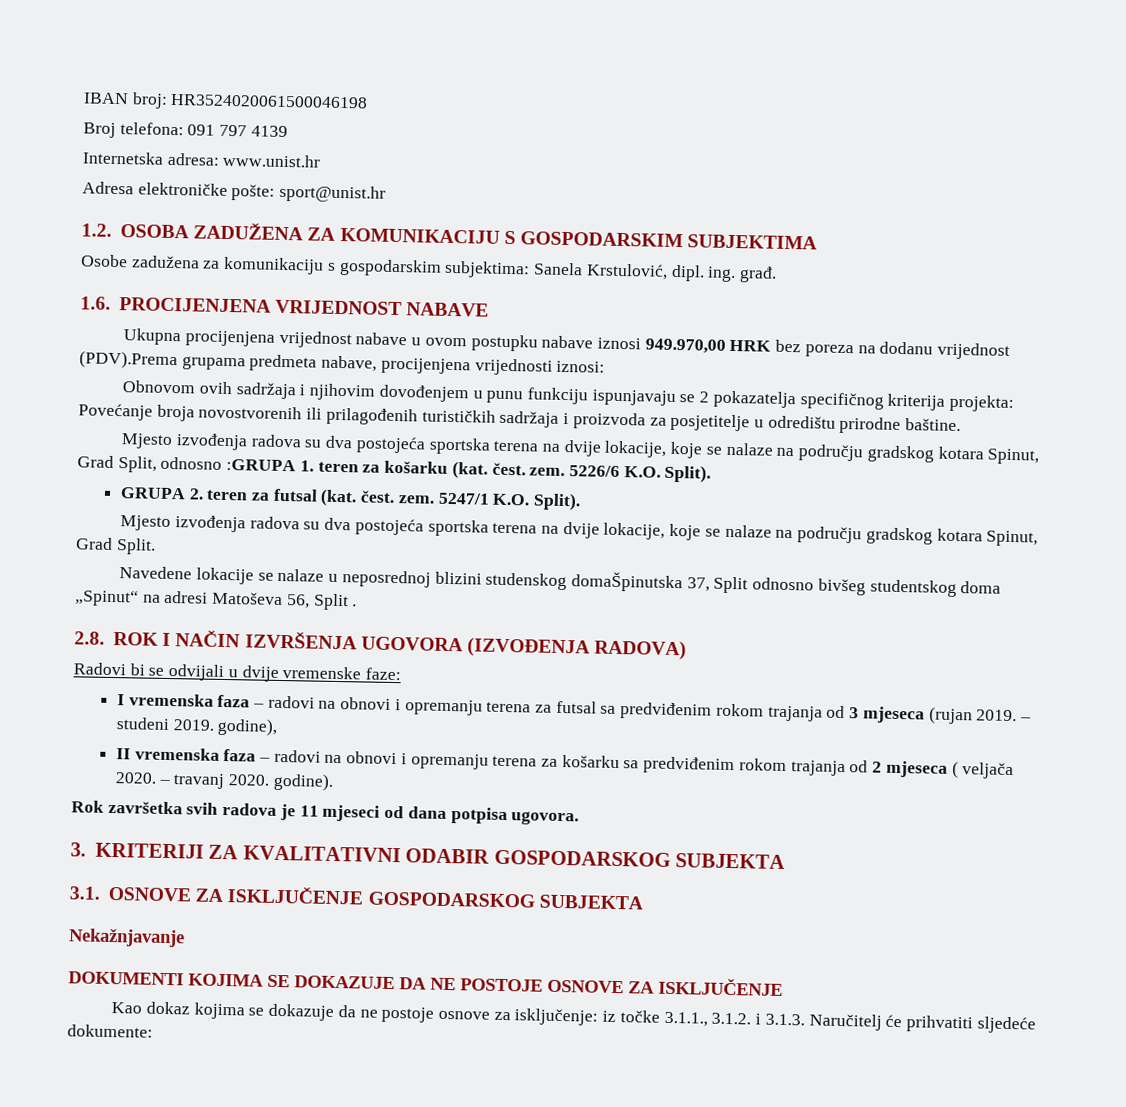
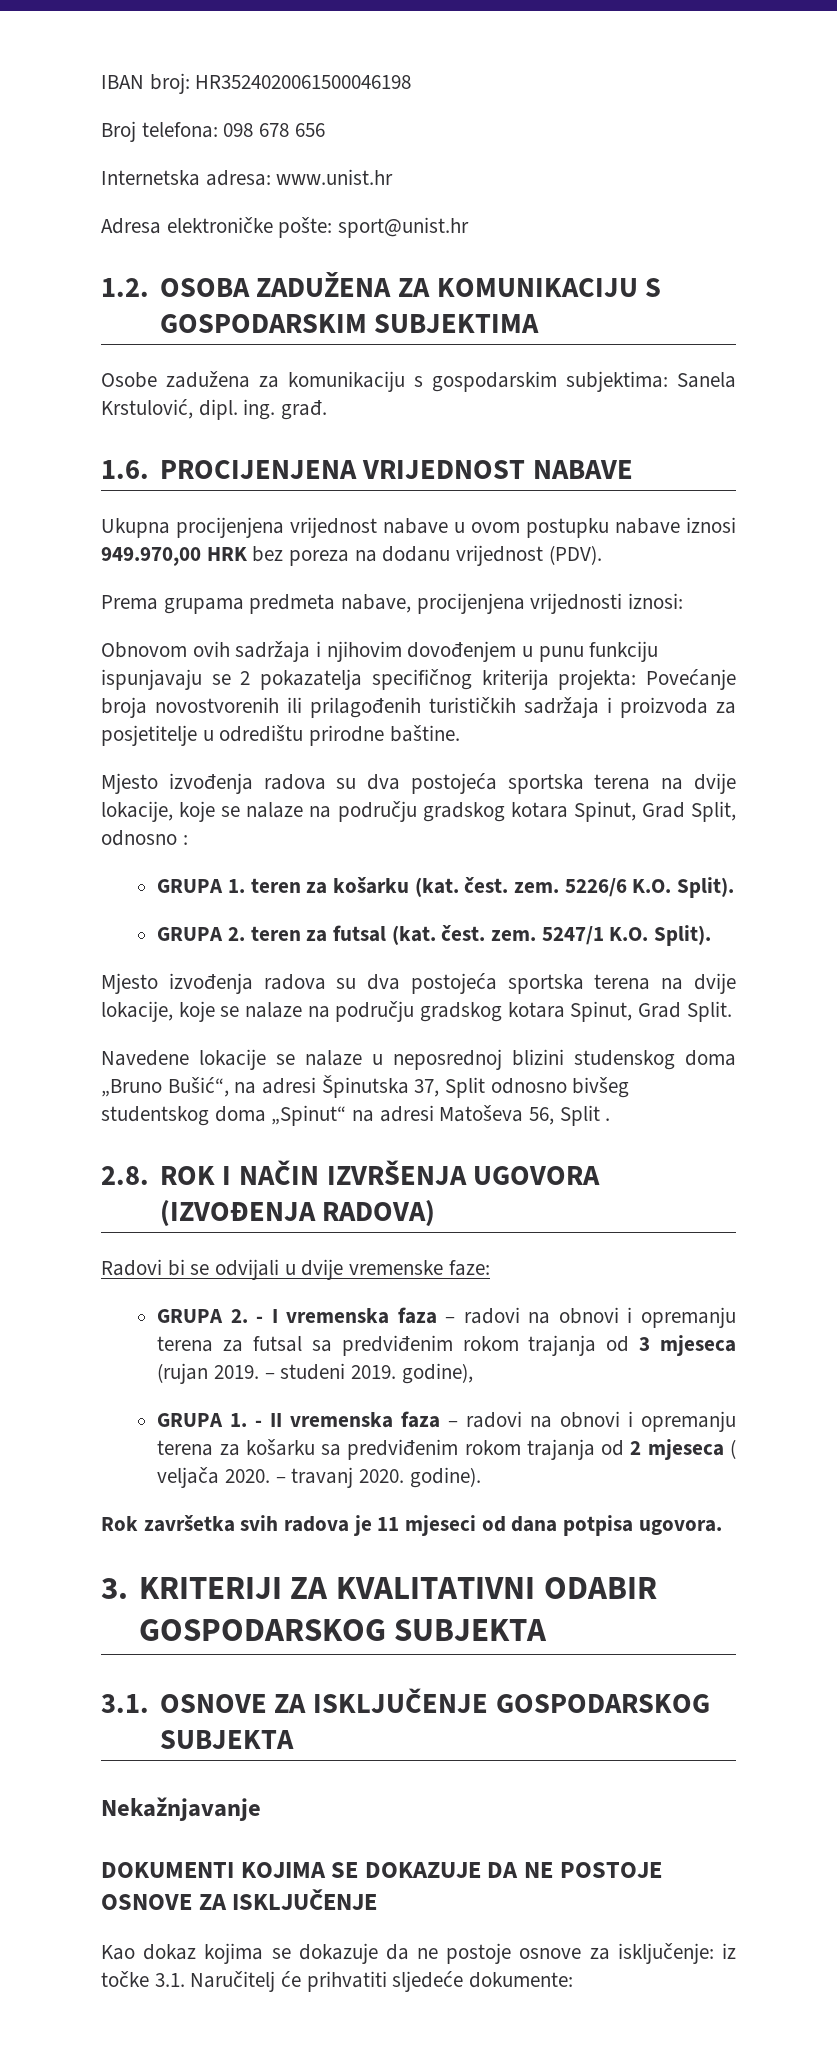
- Broj telefona: 091 797 4139
+ Broj telefona: 098 678 656
- Ukupna procijenjena vrijednost nabave u ovom postupku nabave iznosi 949.970,00 HRK bez poreza na dodanu vrijednost (PDV).Prema grupama predmeta nabave, procijenjena vrijednosti iznosi:
+ Ukupna procijenjena vrijednost nabave u ovom postupku nabave iznosi 949.970,00 HRK bez poreza na dodanu vrijednost (PDV).
+ Prema grupama predmeta nabave, procijenjena vrijednosti iznosi:
- Mjesto izvođenja radova su dva postojeća sportska terena na dvije lokacije, koje se nalaze na području gradskog kotara Spinut, Grad Split, odnosno :GRUPA 1. teren za košarku (kat. čest. zem.
+ Mjesto izvođenja radova su dva postojeća sportska terena na dvije lokacije, koje se nalaze na području gradskog kotara Spinut, Grad Split, odnosno :
+ GRUPA 1. teren za košarku (kat. čest. zem.
- Navedene lokacije se nalaze u neposrednoj blizini studenskog domaŠpinutska 37, Split odnosno bivšeg studentskog doma „Spinut“ na adresi Matoševa 56, Split .
+ Navedene lokacije se nalaze u neposrednoj blizini studenskog doma „Bruno Bušić“, na adresi Špinutska 37, Split odnosno bivšeg studentskog doma „Spinut“ na adresi Matoševa 56, Split .
- I vremenska faza – radovi na obnovi i opremanju terena za futsal sa predviđenim rokom trajanja od 3 mjeseca (rujan 2019.
+ GRUPA 2. - I vremenska faza – radovi na obnovi i opremanju terena za futsal sa predviđenim rokom trajanja od 3 mjeseca (rujan 2019.
- II vremenska faza – radovi na obnovi i opremanju terena za košarku sa predviđenim rokom trajanja od 2 mjeseca ( veljača 2020.
+ GRUPA 1. - II vremenska faza – radovi na obnovi i opremanju terena za košarku sa predviđenim rokom trajanja od 2 mjeseca ( veljača 2020.
- Kao dokaz kojima se dokazuje da ne postoje osnove za isključenje: iz točke 3.1.1., 3.1.2. i 3.1.3. Naručitelj će prihvatiti sljedeće dokumente:
+ Kao dokaz kojima se dokazuje da ne postoje osnove za isključenje: iz točke 3.1. Naručitelj će prihvatiti sljedeće dokumente:

